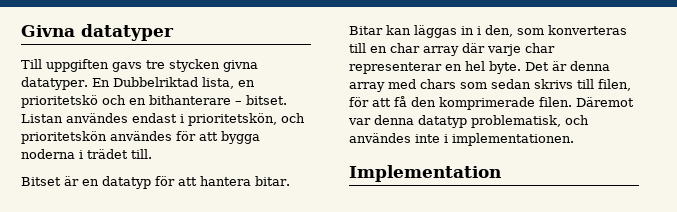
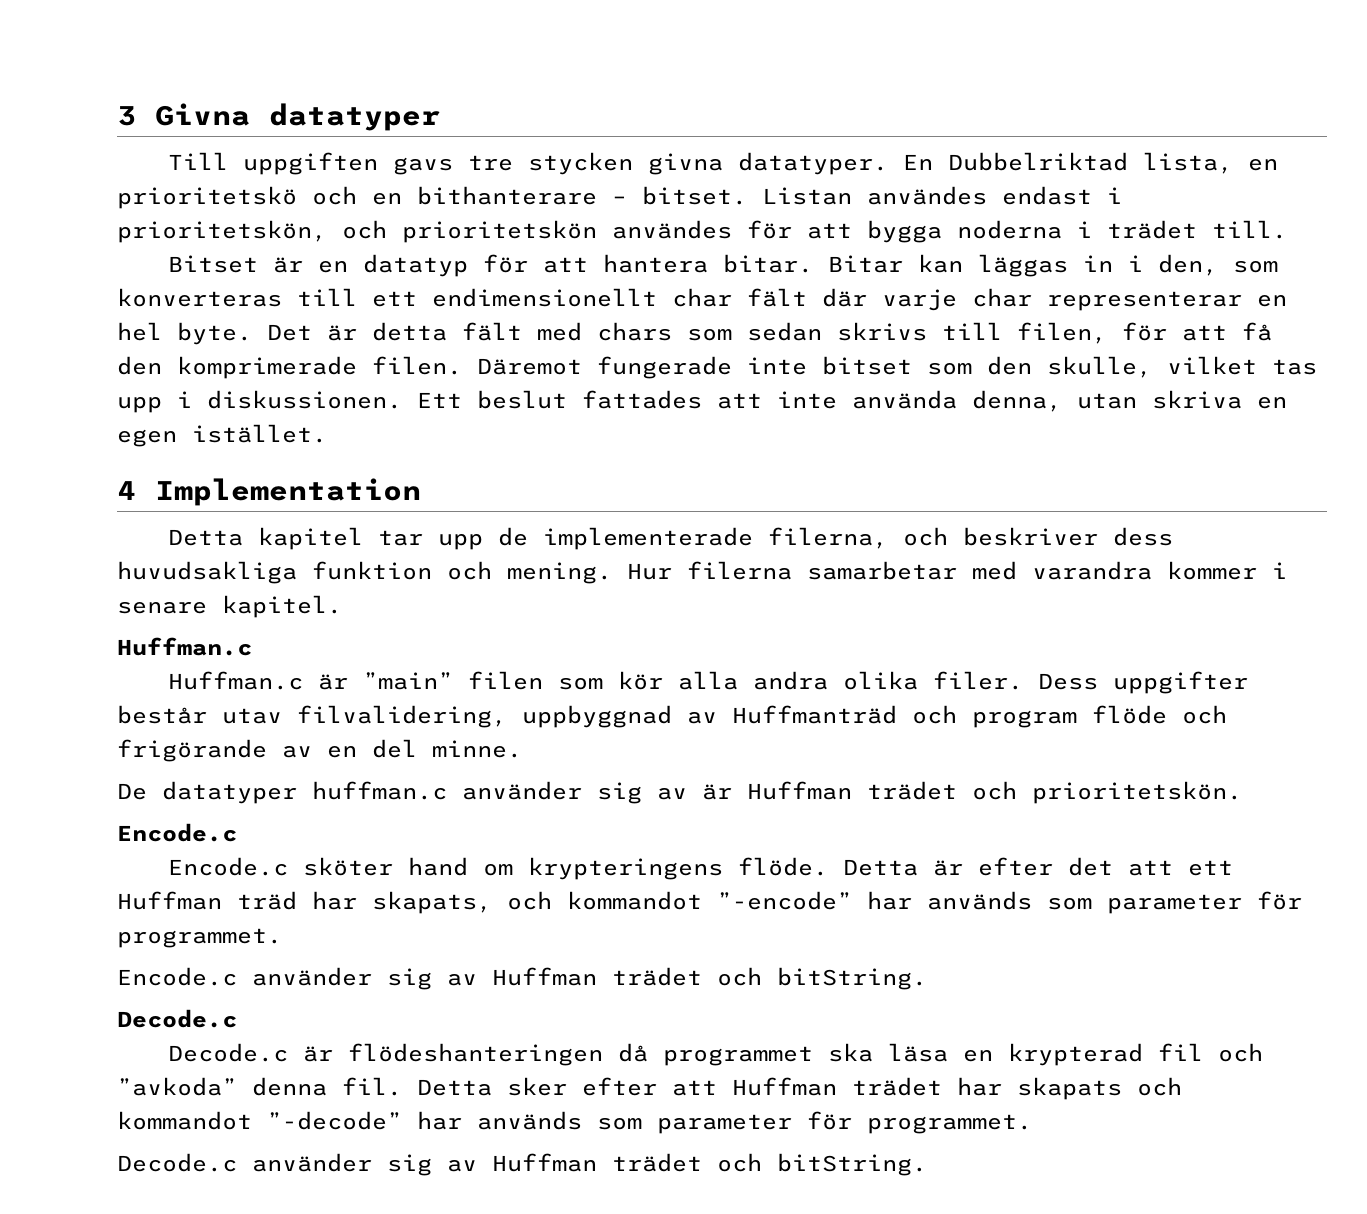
- Givna datatyper
+ 3 Givna datatyper
- Bitar kan läggas in i den, som konverteras till en char array där varje char representerar en hel byte.
+ Bitar kan läggas in i den, som konverteras till ett endimensionellt char fält där varje char representerar en hel byte.
- Det är denna array med chars som sedan skrivs till filen, för att få den komprimerade filen.
+ Det är detta fält med chars som sedan skrivs till filen, för att få den komprimerade filen.
- Däremot var denna datatyp problematisk, och användes inte i implementationen.
- Implementation
+ Däremot fungerade inte bitset som den skulle, vilket tas upp i diskussionen. Ett beslut fattades att inte använda denna, utan skriva en egen istället.
+ 4 Implementation
+ Detta kapitel tar upp de implementerade filerna, och beskriver dess huvudsakliga funktion och mening. Hur filerna samarbetar med varandra kommer i senare kapitel.
+ Huffman.c
+ Huffman.c är ”main” filen som kör alla andra olika filer. Dess uppgifter består utav filvalidering, uppbyggnad av Huffmanträd och program flöde och frigörande av en del minne.
+ De datatyper huffman.c använder sig av är Huffman trädet och prioritetskön.
+ Encode.c
+ Encode.c sköter hand om krypteringens flöde. Detta är efter det att ett Huffman träd har skapats, och kommandot ”-encode” har används som parameter för programmet.
+ Encode.c använder sig av Huffman trädet och bitString.
+ Decode.c
+ Decode.c är flödeshanteringen då programmet ska läsa en krypterad fil och ”avkoda” denna fil. Detta sker efter att Huffman trädet har skapats och kommandot ”-decode” har används som parameter för programmet.
+ Decode.c använder sig av Huffman trädet och bitString.

